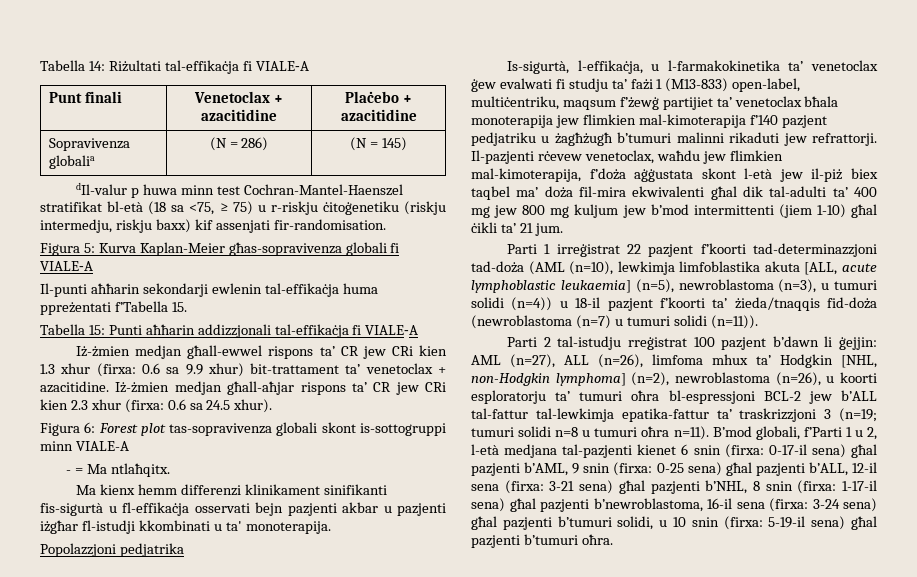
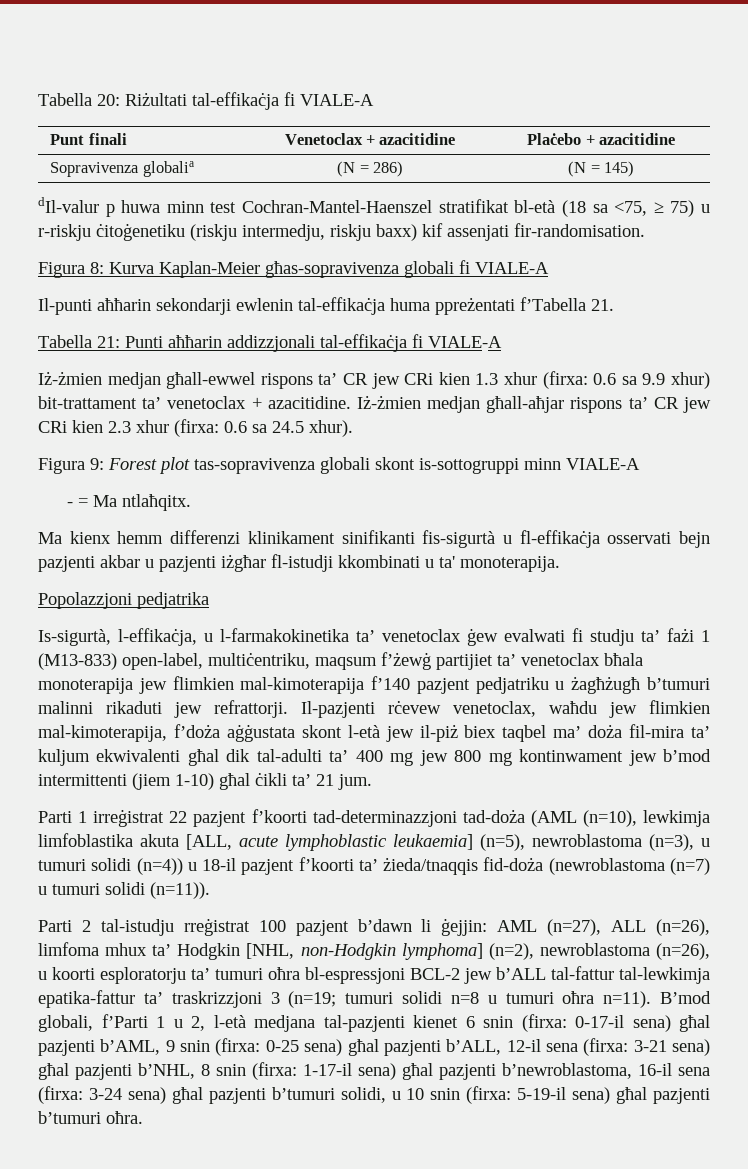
- Tabella 14: Riżultati tal-effikaċja fi VIALE‑A
+ Tabella 20: Riżultati tal-effikaċja fi VIALE‑A
- Figura 5: Kurva Kaplan-Meier għas-sopravivenza globali fi VIALE‑A
+ Figura 8: Kurva Kaplan-Meier għas-sopravivenza globali fi VIALE‑A
- Il-punti aħħarin sekondarji ewlenin tal-effikaċja huma ppreżentati f’Tabella 15.
- Tabella 15: Punti aħħarin addizzjonali tal-effikaċja fi VIALE‑A
+ Il-punti aħħarin sekondarji ewlenin tal-effikaċja huma ppreżentati f’Tabella 21.
+ Tabella 21: Punti aħħarin addizzjonali tal-effikaċja fi VIALE‑A
- Figura 6: Forest plot tas-sopravivenza globali skont is-sottogruppi minn VIALE-A
+ Figura 9: Forest plot tas-sopravivenza globali skont is-sottogruppi minn VIALE-A
- Il-pazjenti rċevew venetoclax, waħdu jew flimkien mal-kimoterapija, f’doża aġġustata skont l-età jew il-piż biex taqbel ma’ doża fil-mira ekwivalenti għal dik tal-adulti ta’ 400 mg jew 800 mg kuljum jew b’mod intermittenti (jiem 1-10) għal ċikli ta’ 21 jum.
+ Il-pazjenti rċevew venetoclax, waħdu jew flimkien mal-kimoterapija, f’doża aġġustata skont l-età jew il-piż biex taqbel ma’ doża fil-mira ta’ kuljum ekwivalenti għal dik tal-adulti ta’ 400 mg jew 800 mg kontinwament jew b’mod intermittenti (jiem 1-10) għal ċikli ta’ 21 jum.

